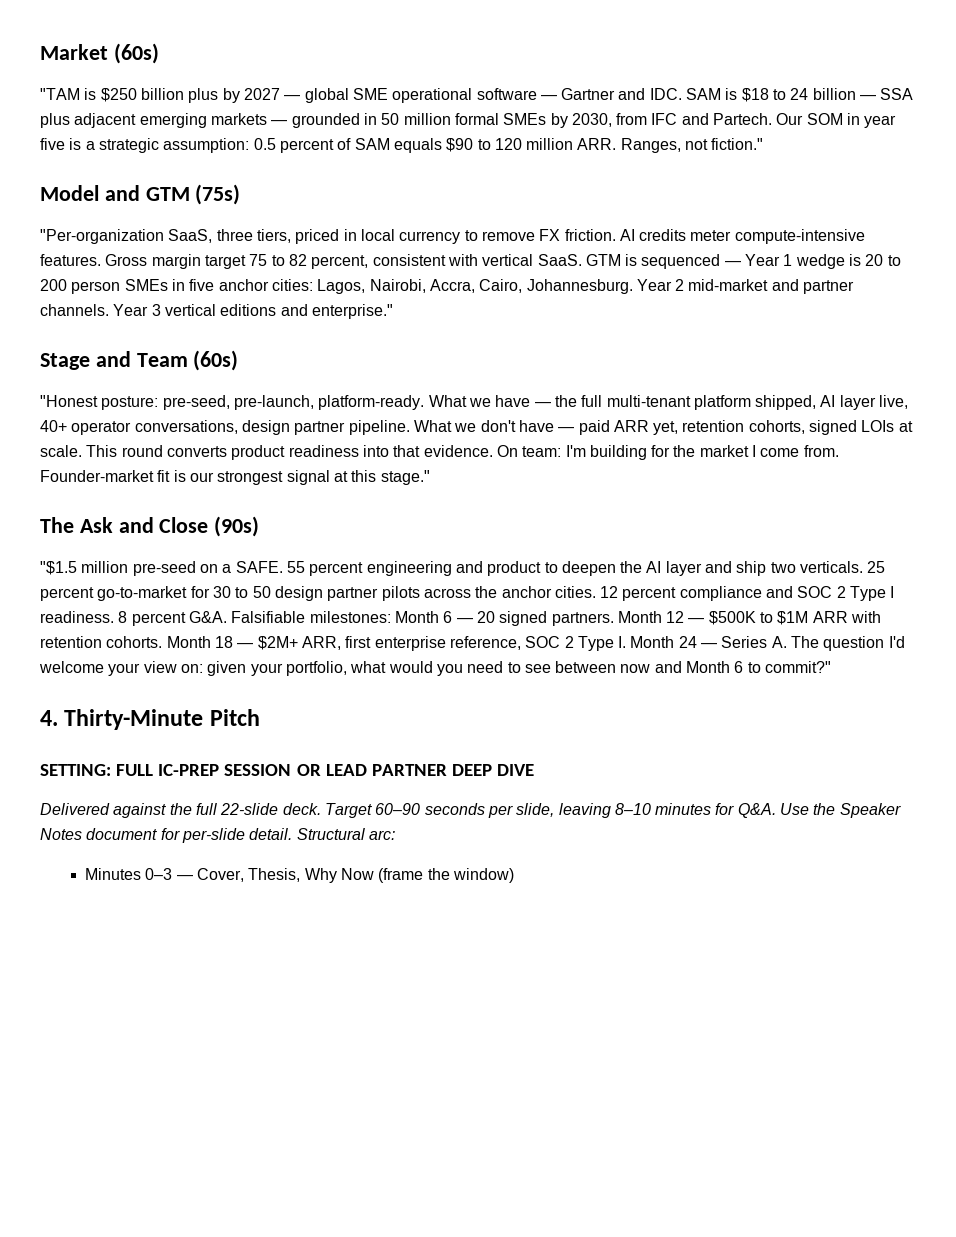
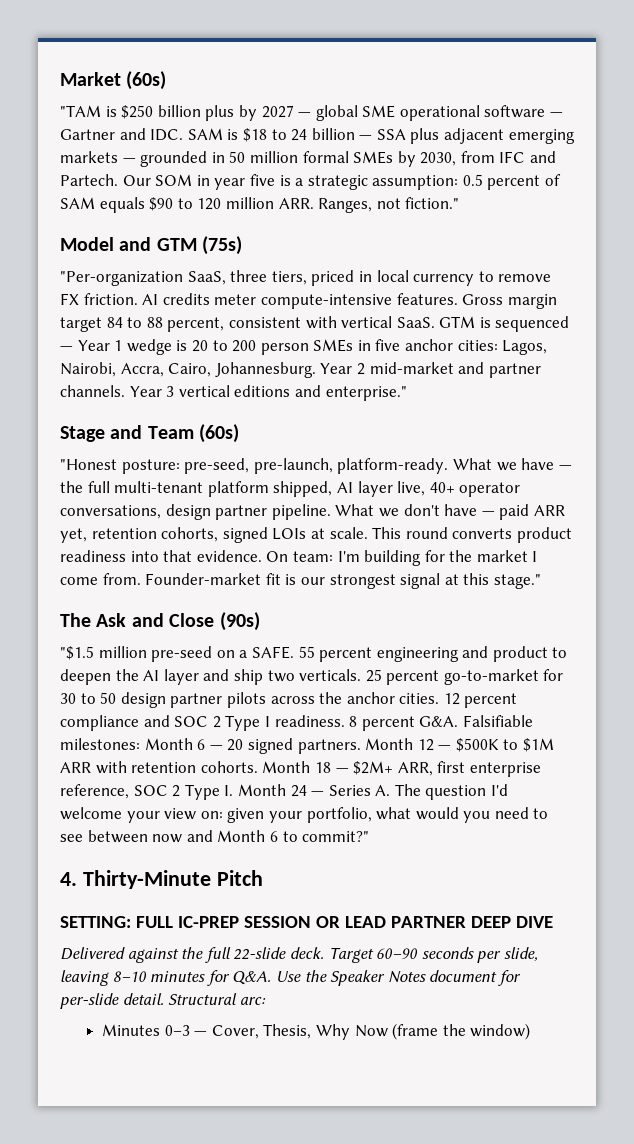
- Gross margin target 75 to 82 percent, consistent with vertical SaaS.
+ Gross margin target 84 to 88 percent, consistent with vertical SaaS.

